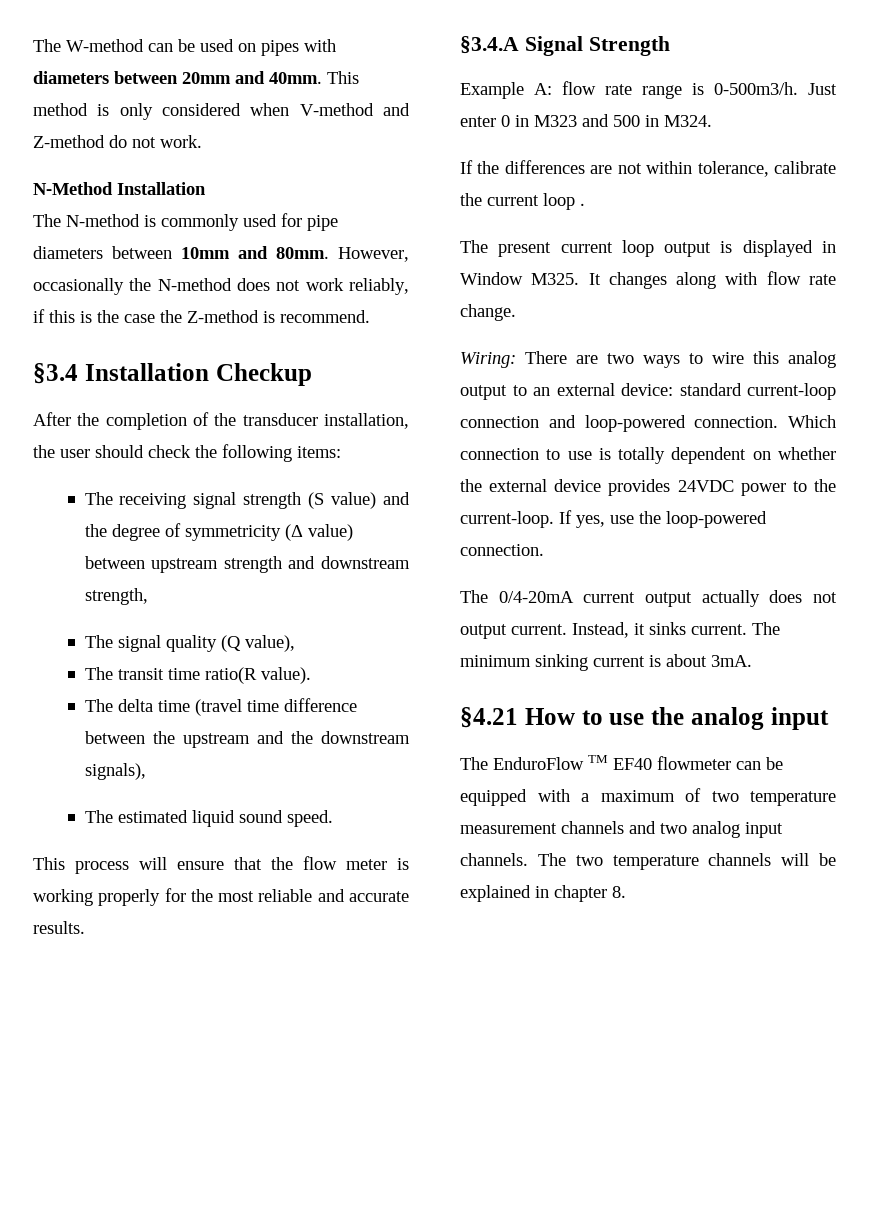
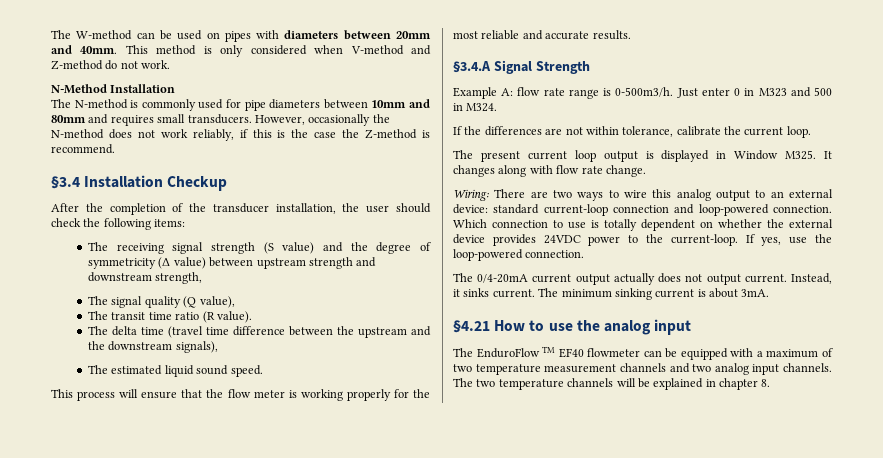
- The N-method is commonly used for pipe diameters between 10mm and 80mm.
+ The N-method is commonly used for pipe diameters between 10mm and 80mm and requires small transducers.
- The transit time ratio(R value).
+ The transit time ratio (R value).
- If the differences are not within tolerance, calibrate the current loop .
+ If the differences are not within tolerance, calibrate the current loop.

